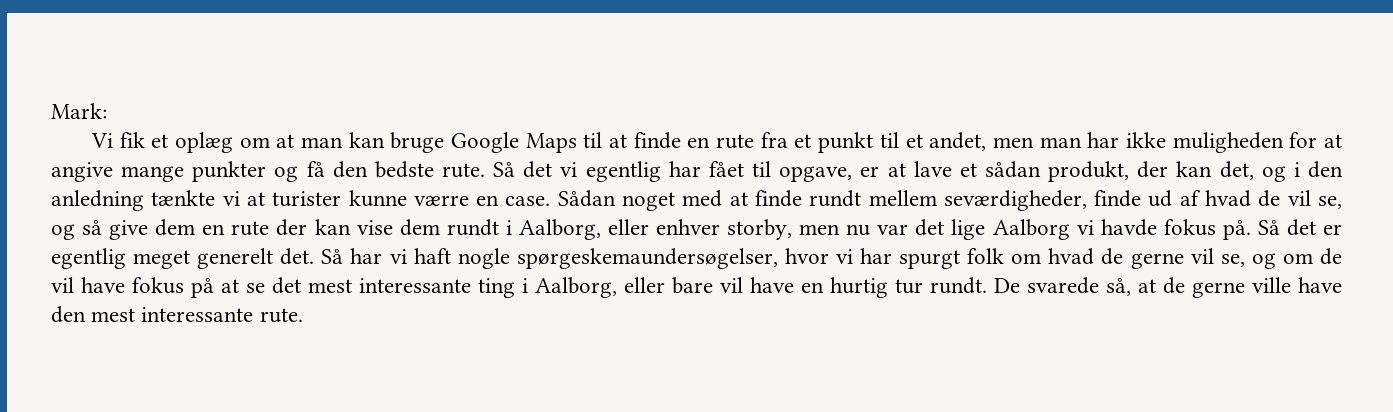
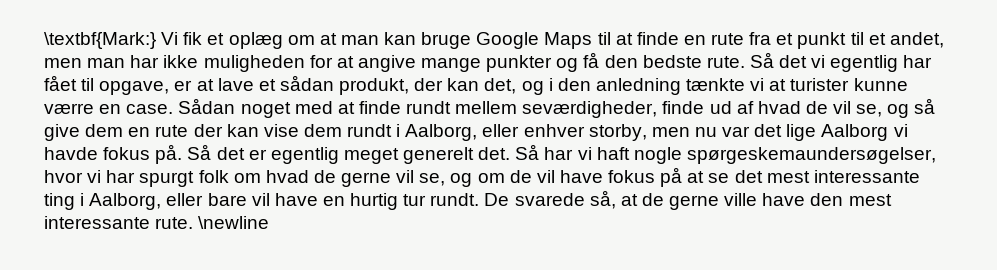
- Mark:
- Vi fik et oplæg om at man kan bruge Google Maps til at finde en rute fra et punkt til et andet, men man har ikke muligheden for at angive mange punkter og få den bedste rute.
+ \textbf{Mark:} Vi fik et oplæg om at man kan bruge Google Maps til at finde en rute fra et punkt til et andet, men man har ikke muligheden for at angive mange punkter og få den bedste rute.
+ \newline

